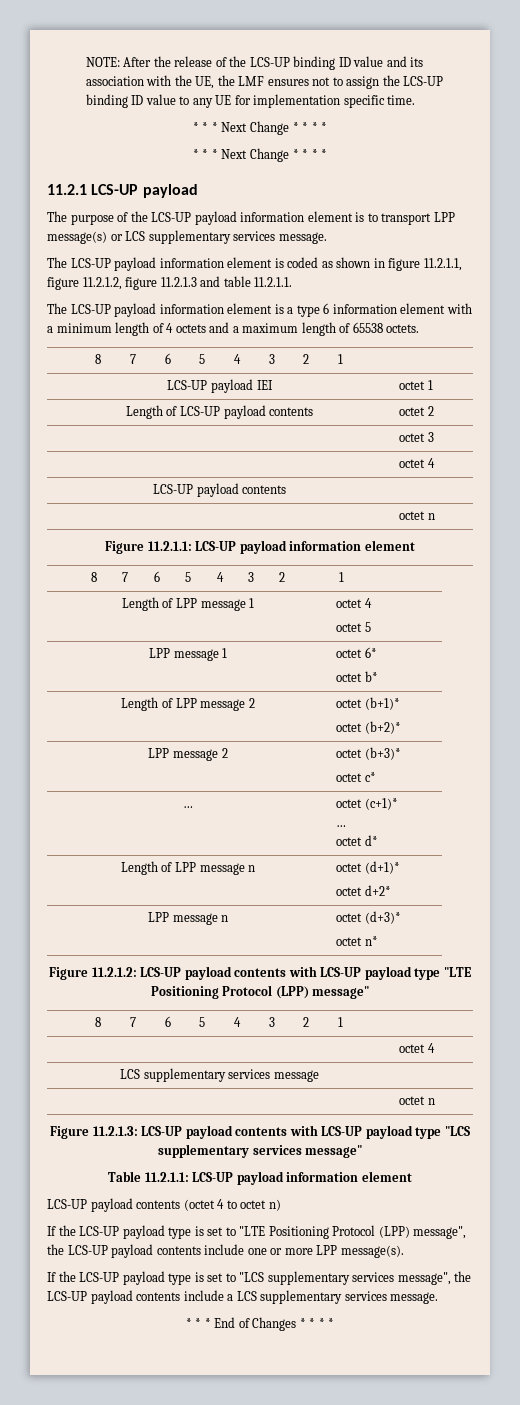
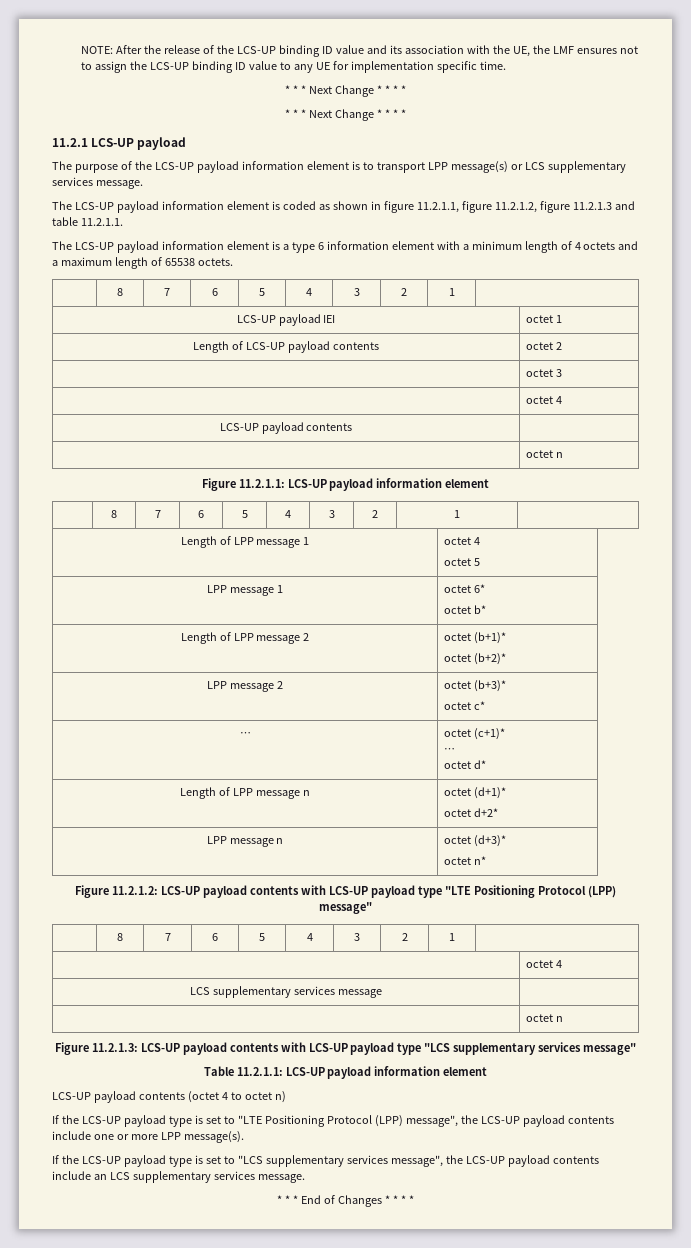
- If the LCS-UP payload type is set to "LCS supplementary services message", the LCS-UP payload contents include a LCS supplementary services message.
+ If the LCS-UP payload type is set to "LCS supplementary services message", the LCS-UP payload contents include an LCS supplementary services message.

